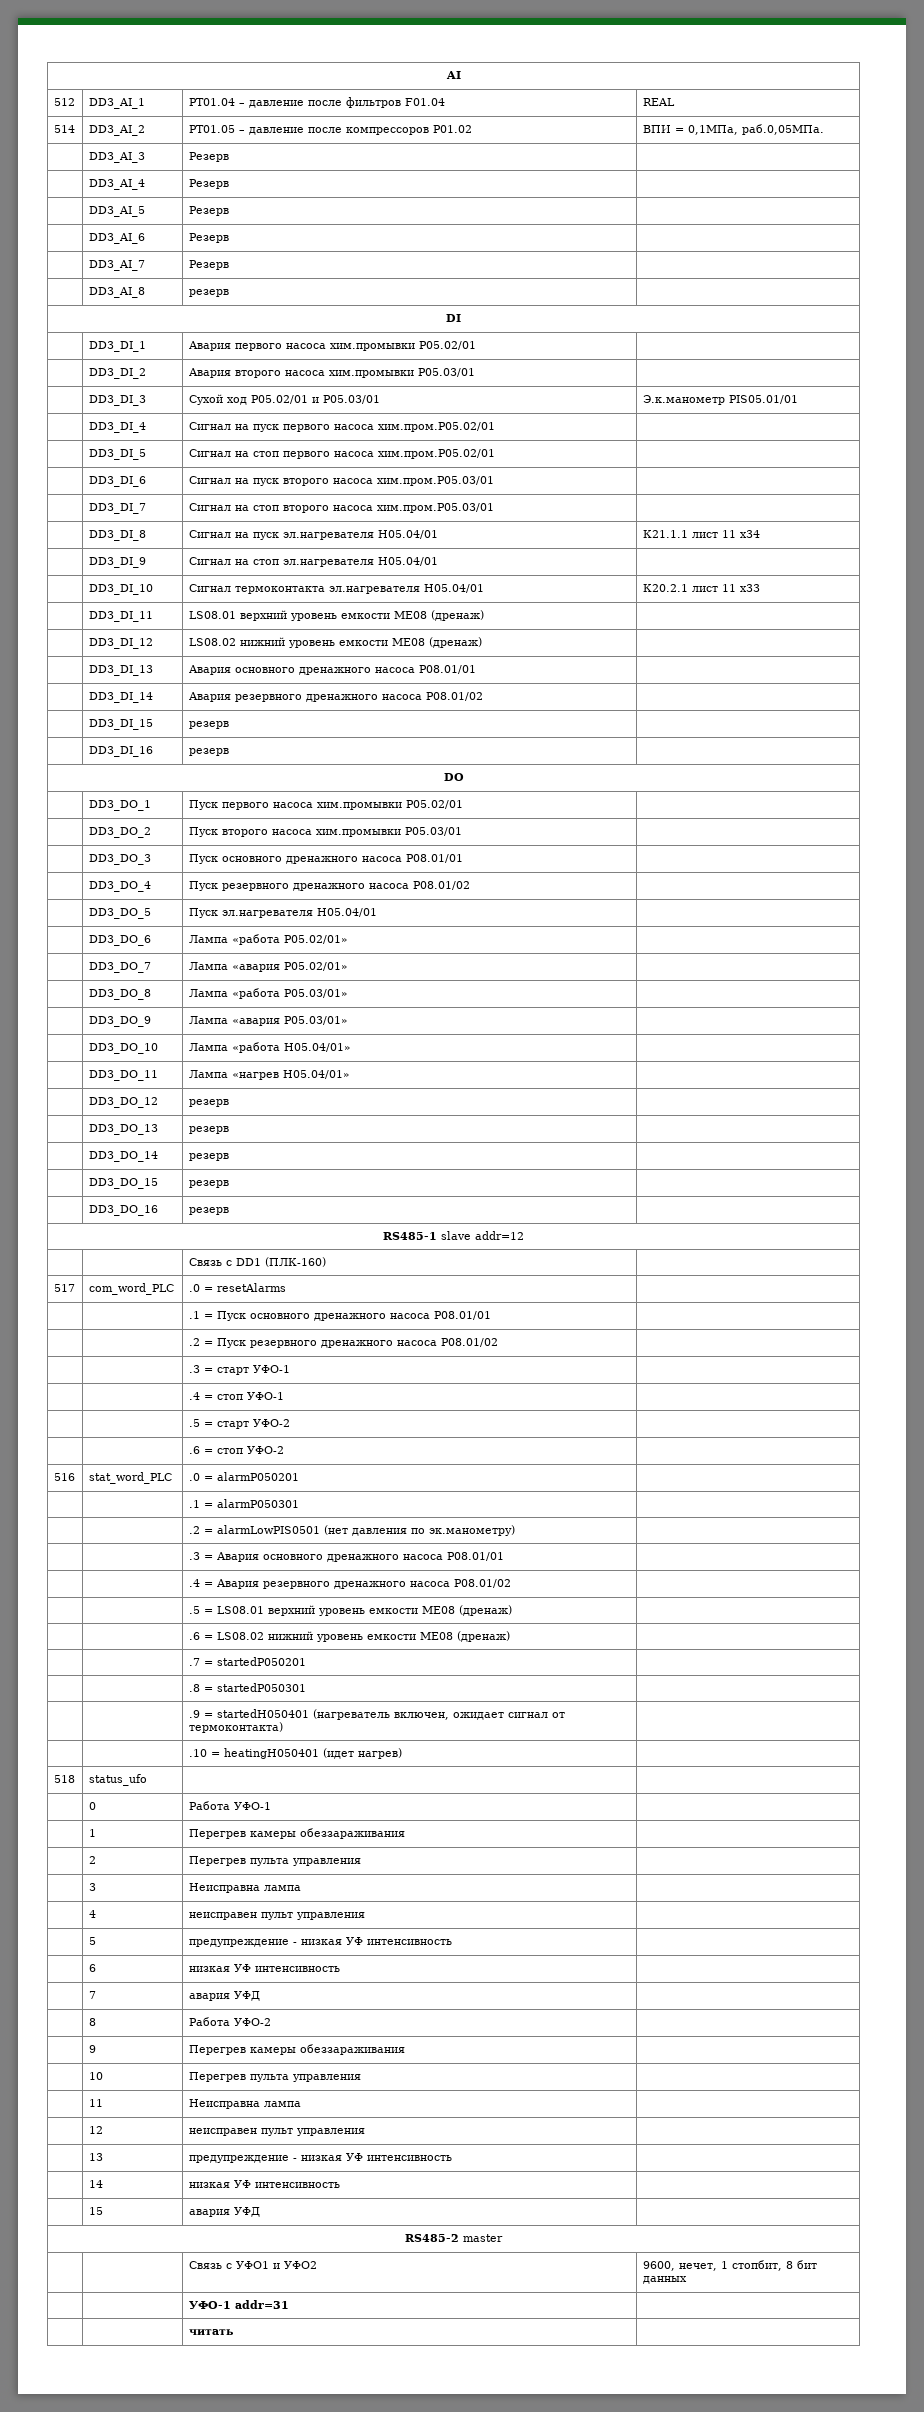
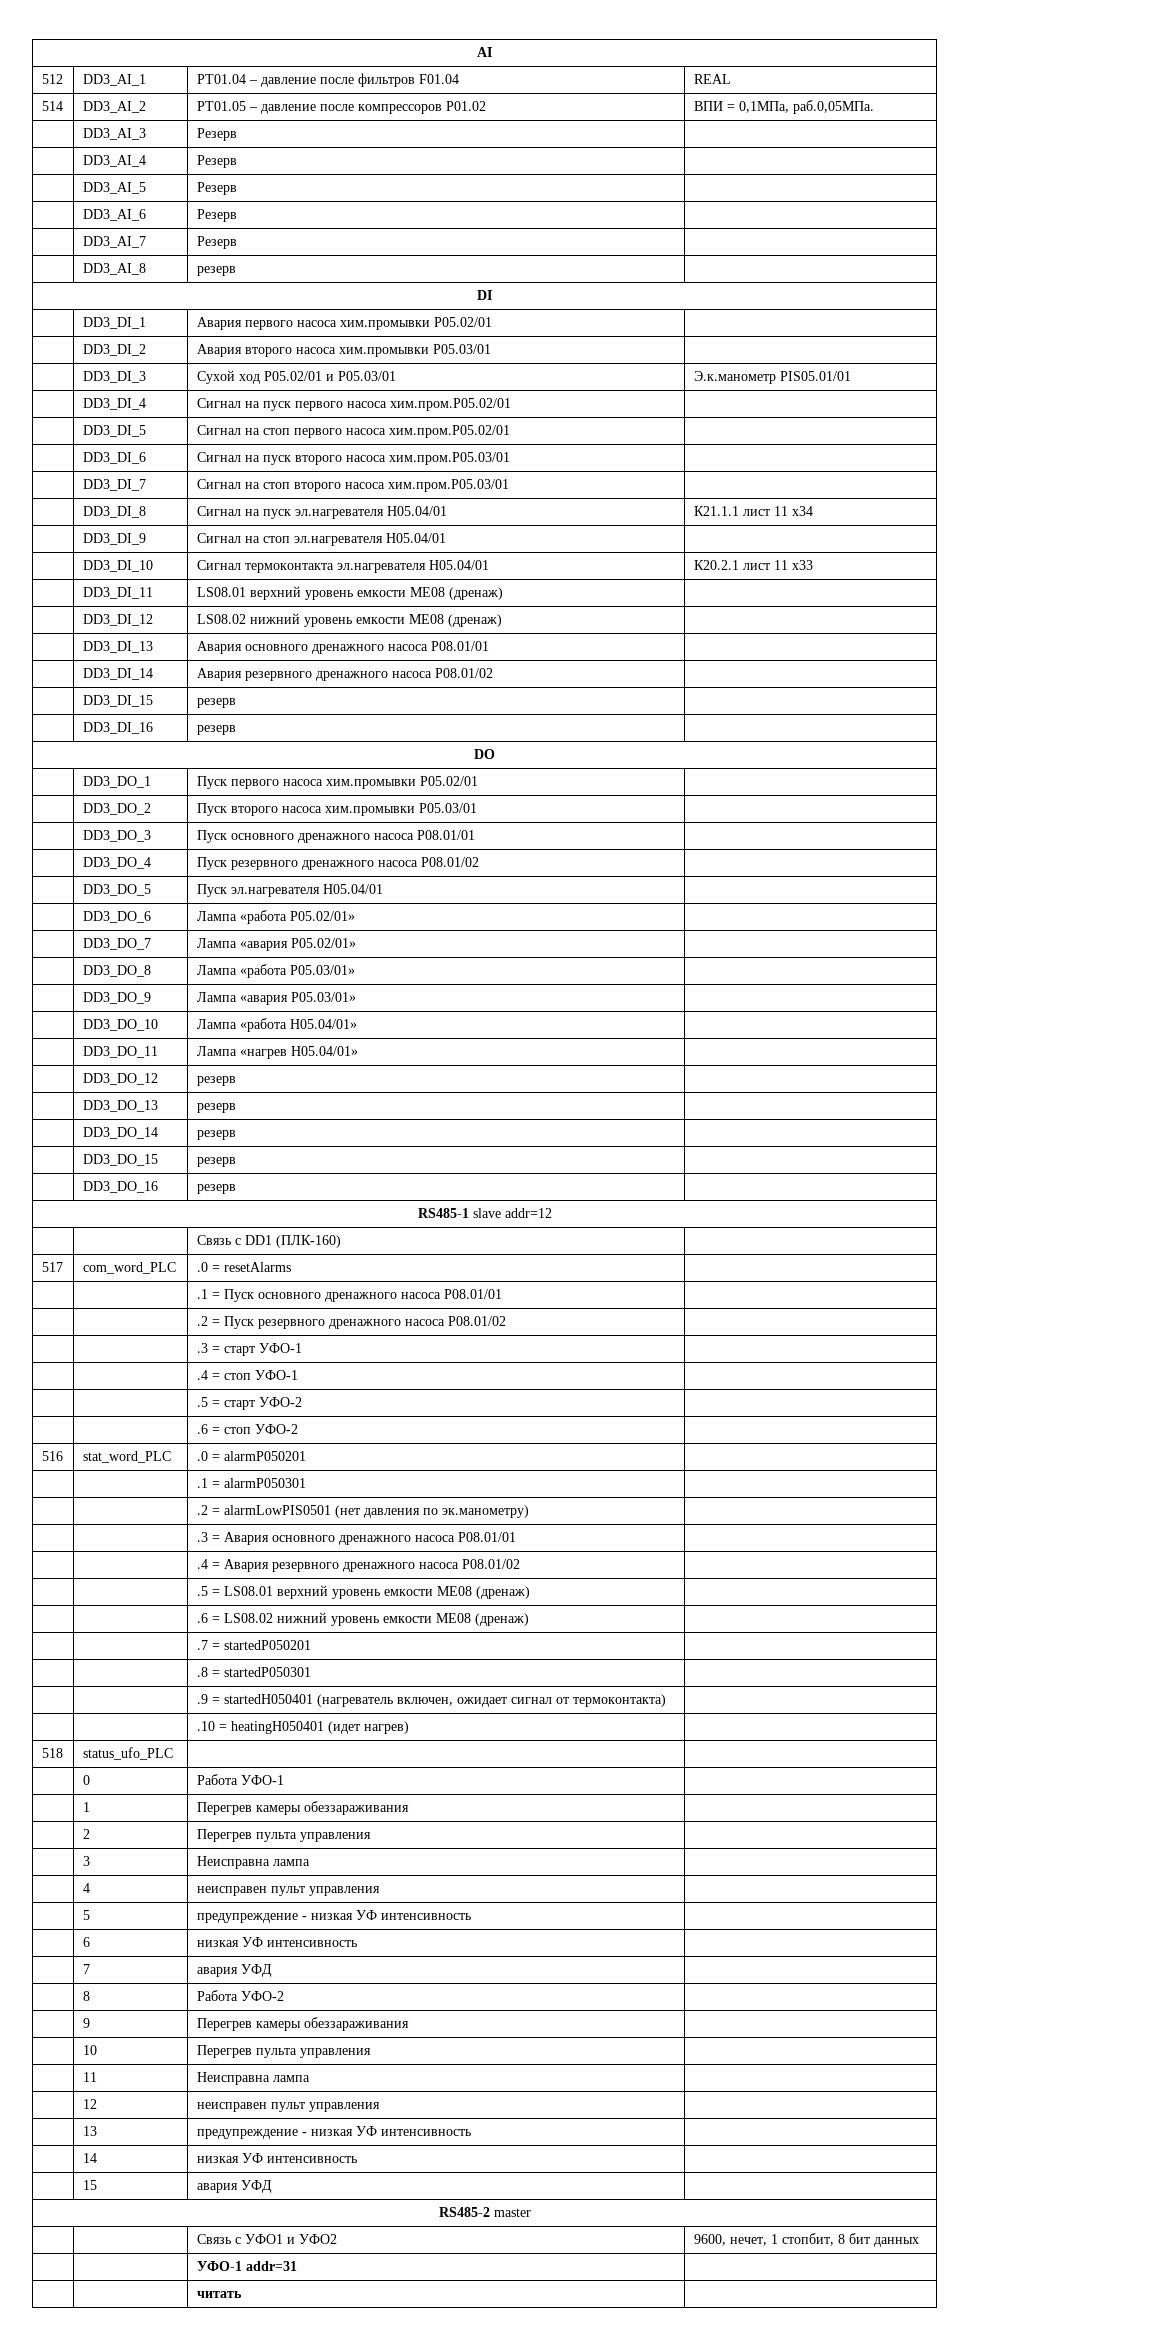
- 518 | status_ufo | |
+ 518 | status_ufo_PLC | |

